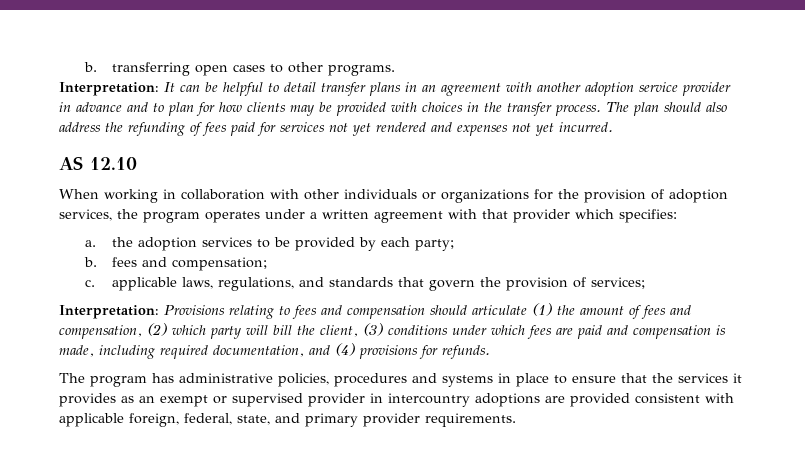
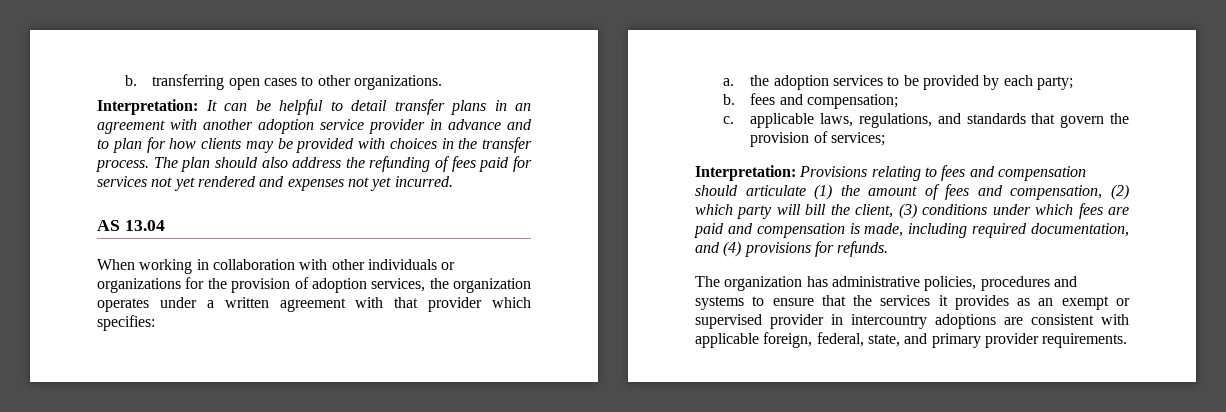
- b. transferring open cases to other programs.
+ b. transferring open cases to other organizations.
- AS 12.10
+ AS 13.04
- When working in collaboration with other individuals or organizations for the provision of adoption services, the program operates under a written agreement with that provider which specifies:
+ When working in collaboration with other individuals or organizations for the provision of adoption services, the organization operates under a written agreement with that provider which specifies:
- The program has administrative policies, procedures and systems in place to ensure that the services it provides as an exempt or supervised provider in intercountry adoptions are provided consistent with applicable foreign, federal, state, and primary provider requirements.
+ The organization has administrative policies, procedures and systems to ensure that the services it provides as an exempt or supervised provider in intercountry adoptions are consistent with applicable foreign, federal, state, and primary provider requirements.

